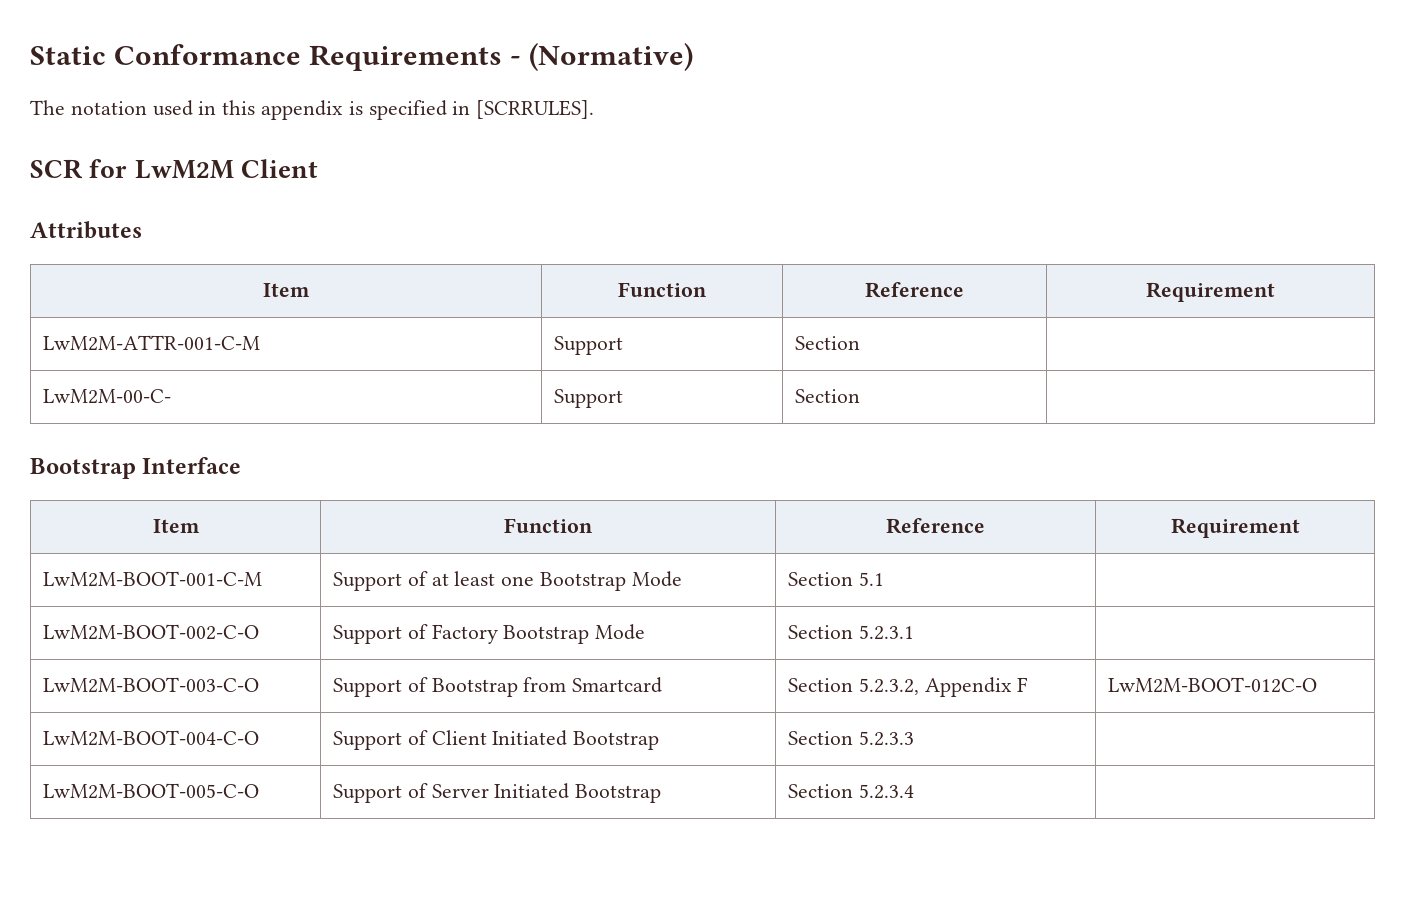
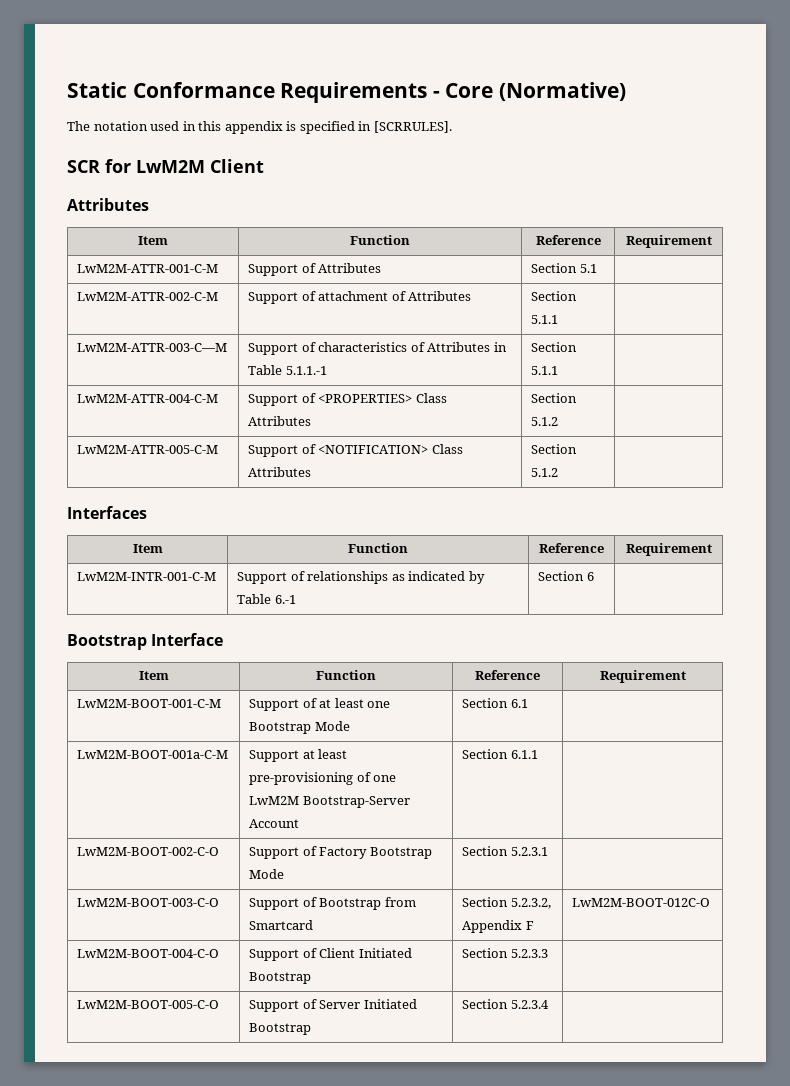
- Static Conformance Requirements - (Normative)
+ Static Conformance Requirements - Core (Normative)
- LwM2M-ATTR-001-C-M | Support | Section |
- LwM2M-00-C- | Support | Section |
+ LwM2M-ATTR-001-C-M | Support of Attributes | Section 5.1 |
+ LwM2M-ATTR-002-C-M | Support of attachment of Attributes | Section 5.1.1 |
+ LwM2M-ATTR-003-C—M | Support of characteristics of Attributes in Table 5.1.1.-1 | Section 5.1.1 |
+ LwM2M-ATTR-004-C-M | Support of <PROPERTIES> Class Attributes | Section 5.1.2 |
+ LwM2M-ATTR-005-C-M | Support of <NOTIFICATION> Class Attributes | Section 5.1.2 |
+ Interfaces
+ Item | Function | Reference | Requirement
+ LwM2M-INTR-001-C-M | Support of relationships as indicated by Table 6.-1 | Section 6 |
- LwM2M-BOOT-001-C-M | Support of at least one Bootstrap Mode | Section 5.1 |
+ LwM2M-BOOT-001-C-M | Support of at least one Bootstrap Mode | Section 6.1 |
+ LwM2M-BOOT-001a-C-M | Support at least pre-provisioning of one LwM2M Bootstrap-Server Account | Section 6.1.1 |

